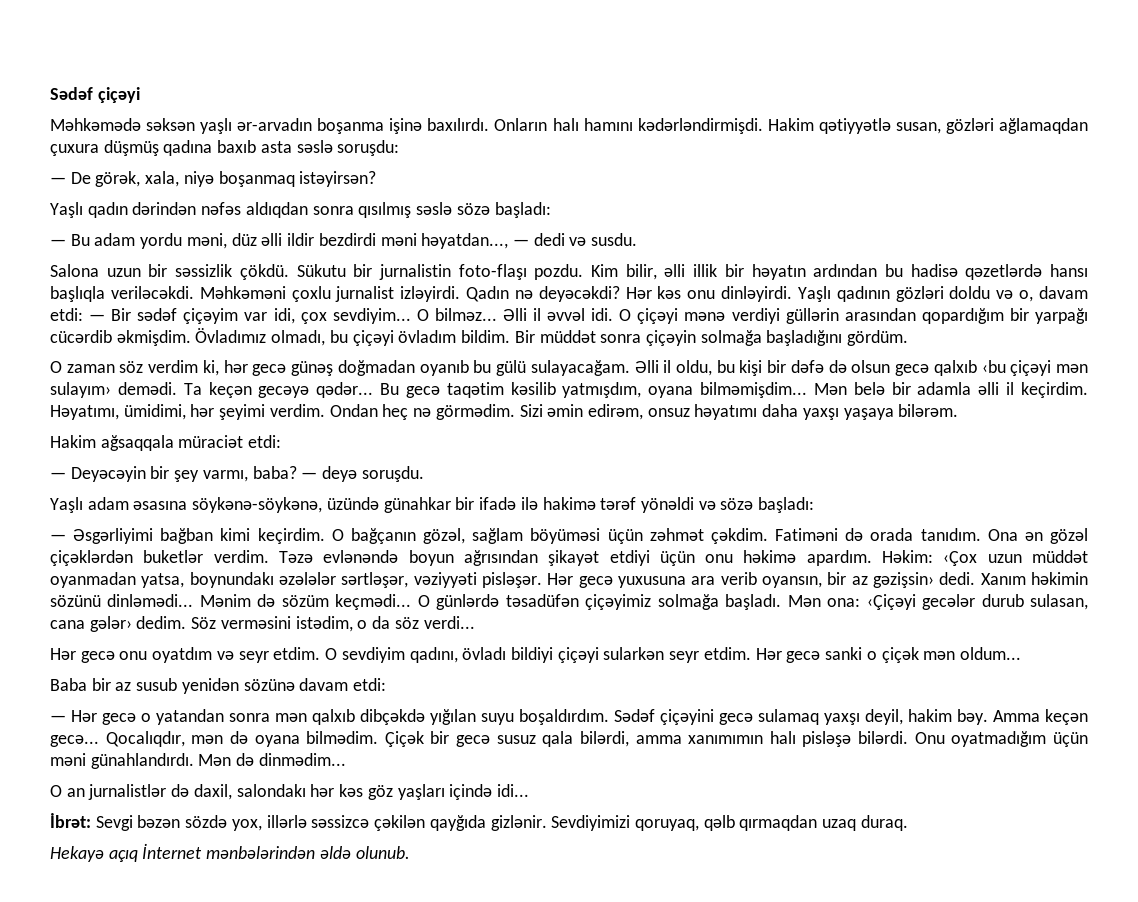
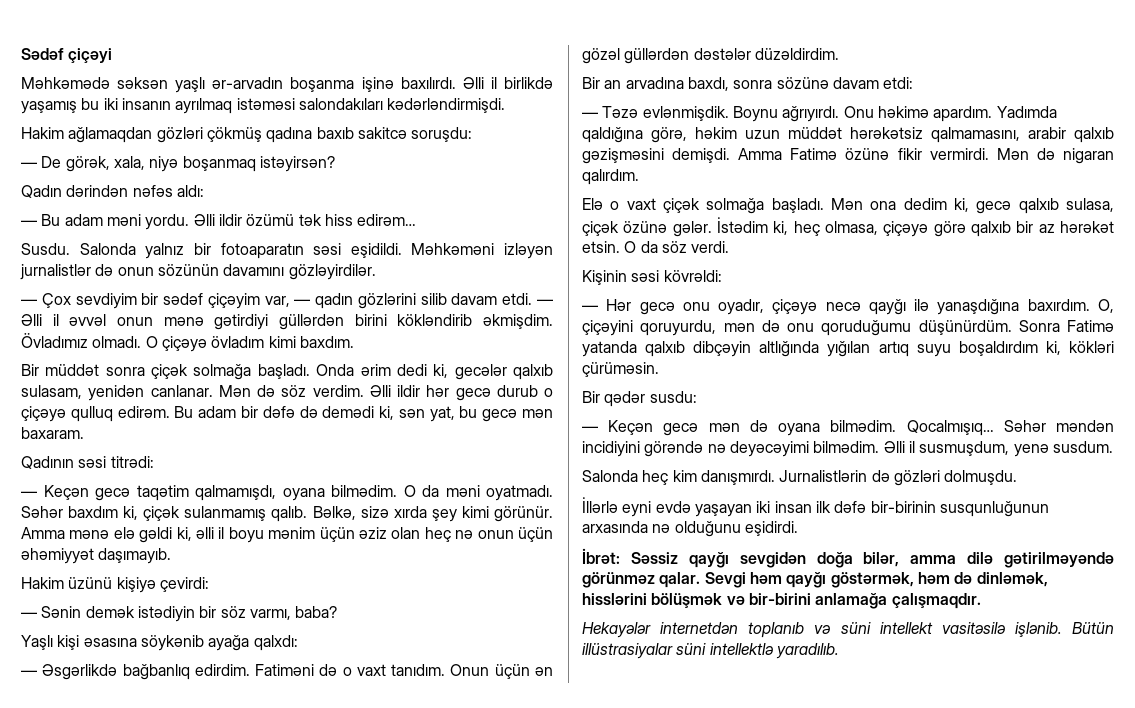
- Onların halı hamını kədərləndirmişdi. Hakim qətiyyətlə susan, gözləri ağlamaqdan çuxura düşmüş qadına baxıb asta səslə soruşdu:
+ Əlli il birlikdə yaşamış bu iki insanın ayrılmaq istəməsi salondakıları kədərləndirmişdi.
+ Hakim ağlamaqdan gözləri çökmüş qadına baxıb sakitcə soruşdu:
- Yaşlı qadın dərindən nəfəs aldıqdan sonra qısılmış səslə sözə başladı:
- — Bu adam yordu məni, düz əlli ildir bezdirdi məni həyatdan..., — dedi və susdu.
- Salona uzun bir səssizlik çökdü. Sükutu bir jurnalistin foto-flaşı pozdu. Kim bilir, əlli illik bir həyatın ardından bu hadisə qəzetlərdə hansı başlıqla veriləcəkdi. Məhkəməni çoxlu jurnalist izləyirdi. Qadın nə deyəcəkdi? Hər kəs onu dinləyirdi. Yaşlı qadının gözləri doldu və o, davam etdi: — Bir sədəf çiçəyim var idi, çox sevdiyim... O bilməz... Əlli il əvvəl idi. O çiçəyi mənə verdiyi güllərin arasından qopardığım bir yarpağı cücərdib əkmişdim. Övladımız olmadı, bu çiçəyi övladım bildim. Bir müddət sonra çiçəyin solmağa başladığını gördüm.
- O zaman söz verdim ki, hər gecə günəş doğmadan oyanıb bu gülü sulayacağam. Əlli il oldu, bu kişi bir dəfə də olsun gecə qalxıb ‹bu çiçəyi mən sulayım› demədi. Ta keçən gecəyə qədər... Bu gecə taqətim kəsilib yatmışdım, oyana bilməmişdim... Mən belə bir adamla əlli il keçirdim. Həyatımı, ümidimi, hər şeyimi verdim. Ondan heç nə görmədim. Sizi əmin edirəm, onsuz həyatımı daha yaxşı yaşaya bilərəm.
- Hakim ağsaqqala müraciət etdi:
- — Deyəcəyin bir şey varmı, baba? — deyə soruşdu.
- Yaşlı adam əsasına söykənə-söykənə, üzündə günahkar bir ifadə ilə hakimə tərəf yönəldi və sözə başladı:
- — Əsgərliyimi bağban kimi keçirdim. O bağçanın gözəl, sağlam böyüməsi üçün zəhmət çəkdim. Fatiməni də orada tanıdım. Ona ən gözəl çiçəklərdən buketlər verdim. Təzə evlənəndə boyun ağrısından şikayət etdiyi üçün onu həkimə apardım. Həkim: ‹Çox uzun müddət oyanmadan yatsa, boynundakı əzələlər sərtləşər, vəziyyəti pisləşər. Hər gecə yuxusuna ara verib oyansın, bir az gəzişsin› dedi. Xanım həkimin sözünü dinləmədi... Mənim də sözüm keçmədi... O günlərdə təsadüfən çiçəyimiz solmağa başladı. Mən ona: ‹Çiçəyi gecələr durub sulasan, cana gələr› dedim. Söz verməsini istədim, o da söz verdi...
- Hər gecə onu oyatdım və seyr etdim. O sevdiyim qadını, övladı bildiyi çiçəyi sularkən seyr etdim. Hər gecə sanki o çiçək mən oldum...
- Baba bir az susub yenidən sözünə davam etdi:
- — Hər gecə o yatandan sonra mən qalxıb dibçəkdə yığılan suyu boşaldırdım. Sədəf çiçəyini gecə sulamaq yaxşı deyil, hakim bəy. Amma keçən gecə... Qocalıqdır, mən də oyana bilmədim. Çiçək bir gecə susuz qala bilərdi, amma xanımımın halı pisləşə bilərdi. Onu oyatmadığım üçün məni günahlandırdı. Mən də dinmədim...
- O an jurnalistlər də daxil, salondakı hər kəs göz yaşları içində idi...
- İbrət: Sevgi bəzən sözdə yox, illərlə səssizcə çəkilən qayğıda gizlənir. Sevdiyimizi qoruyaq, qəlb qırmaqdan uzaq duraq.
- Hekayə açıq İnternet mənbələrindən əldə olunub.
+ Qadın dərindən nəfəs aldı:
+ — Bu adam məni yordu. Əlli ildir özümü tək hiss edirəm…
+ Susdu. Salonda yalnız bir fotoaparatın səsi eşidildi. Məhkəməni izləyən jurnalistlər də onun sözünün davamını gözləyirdilər.
+ — Çox sevdiyim bir sədəf çiçəyim var, — qadın gözlərini silib davam etdi. — Əlli il əvvəl onun mənə gətirdiyi güllərdən birini kökləndirib əkmişdim. Övladımız olmadı. O çiçəyə övladım kimi baxdım.
+ Bir müddət sonra çiçək solmağa başladı. Onda ərim dedi ki, gecələr qalxıb sulasam, yenidən canlanar. Mən də söz verdim. Əlli ildir hər gecə durub o çiçəyə qulluq edirəm. Bu adam bir dəfə də demədi ki, sən yat, bu gecə mən baxaram.
+ Qadının səsi titrədi:
+ — Keçən gecə taqətim qalmamışdı, oyana bilmədim. O da məni oyatmadı. Səhər baxdım ki, çiçək sulanmamış qalıb. Bəlkə, sizə xırda şey kimi görünür. Amma mənə elə gəldi ki, əlli il boyu mənim üçün əziz olan heç nə onun üçün əhəmiyyət daşımayıb.
+ Hakim üzünü kişiyə çevirdi:
+ — Sənin demək istədiyin bir söz varmı, baba?
+ Yaşlı kişi əsasına söykənib ayağa qalxdı:
+ — Əsgərlikdə bağbanlıq edirdim. Fatiməni də o vaxt tanıdım. Onun üçün ən gözəl güllərdən dəstələr düzəldirdim.
+ Bir an arvadına baxdı, sonra sözünə davam etdi:
+ — Təzə evlənmişdik. Boynu ağrıyırdı. Onu həkimə apardım. Yadımda qaldığına görə, həkim uzun müddət hərəkətsiz qalmamasını, arabir qalxıb gəzişməsini demişdi. Amma Fatimə özünə fikir vermirdi. Mən də nigaran qalırdım.
+ Elə o vaxt çiçək solmağa başladı. Mən ona dedim ki, gecə qalxıb sulasa, çiçək özünə gələr. İstədim ki, heç olmasa, çiçəyə görə qalxıb bir az hərəkət etsin. O da söz verdi.
+ Kişinin səsi kövrəldi:
+ — Hər gecə onu oyadır, çiçəyə necə qayğı ilə yanaşdığına baxırdım. O, çiçəyini qoruyurdu, mən də onu qoruduğumu düşünürdüm. Sonra Fatimə yatanda qalxıb dibçəyin altlığında yığılan artıq suyu boşaldırdım ki, kökləri çürüməsin.
+ Bir qədər susdu:
+ — Keçən gecə mən də oyana bilmədim. Qocalmışıq… Səhər məndən incidiyini görəndə nə deyəcəyimi bilmədim. Əlli il susmuşdum, yenə susdum.
+ Salonda heç kim danışmırdı. Jurnalistlərin də gözləri dolmuşdu.
+ İllərlə eyni evdə yaşayan iki insan ilk dəfə bir-birinin susqunluğunun arxasında nə olduğunu eşidirdi.
+ İbrət: Səssiz qayğı sevgidən doğa bilər, amma dilə gətirilməyəndə görünməz qalar. Sevgi həm qayğı göstərmək, həm də dinləmək, hisslərini bölüşmək və bir-birini anlamağa çalışmaqdır.
+ Hekayələr internetdən toplanıb və süni intellekt vasitəsilə işlənib. Bütün illüstrasiyalar süni intellektlə yaradılıb.

